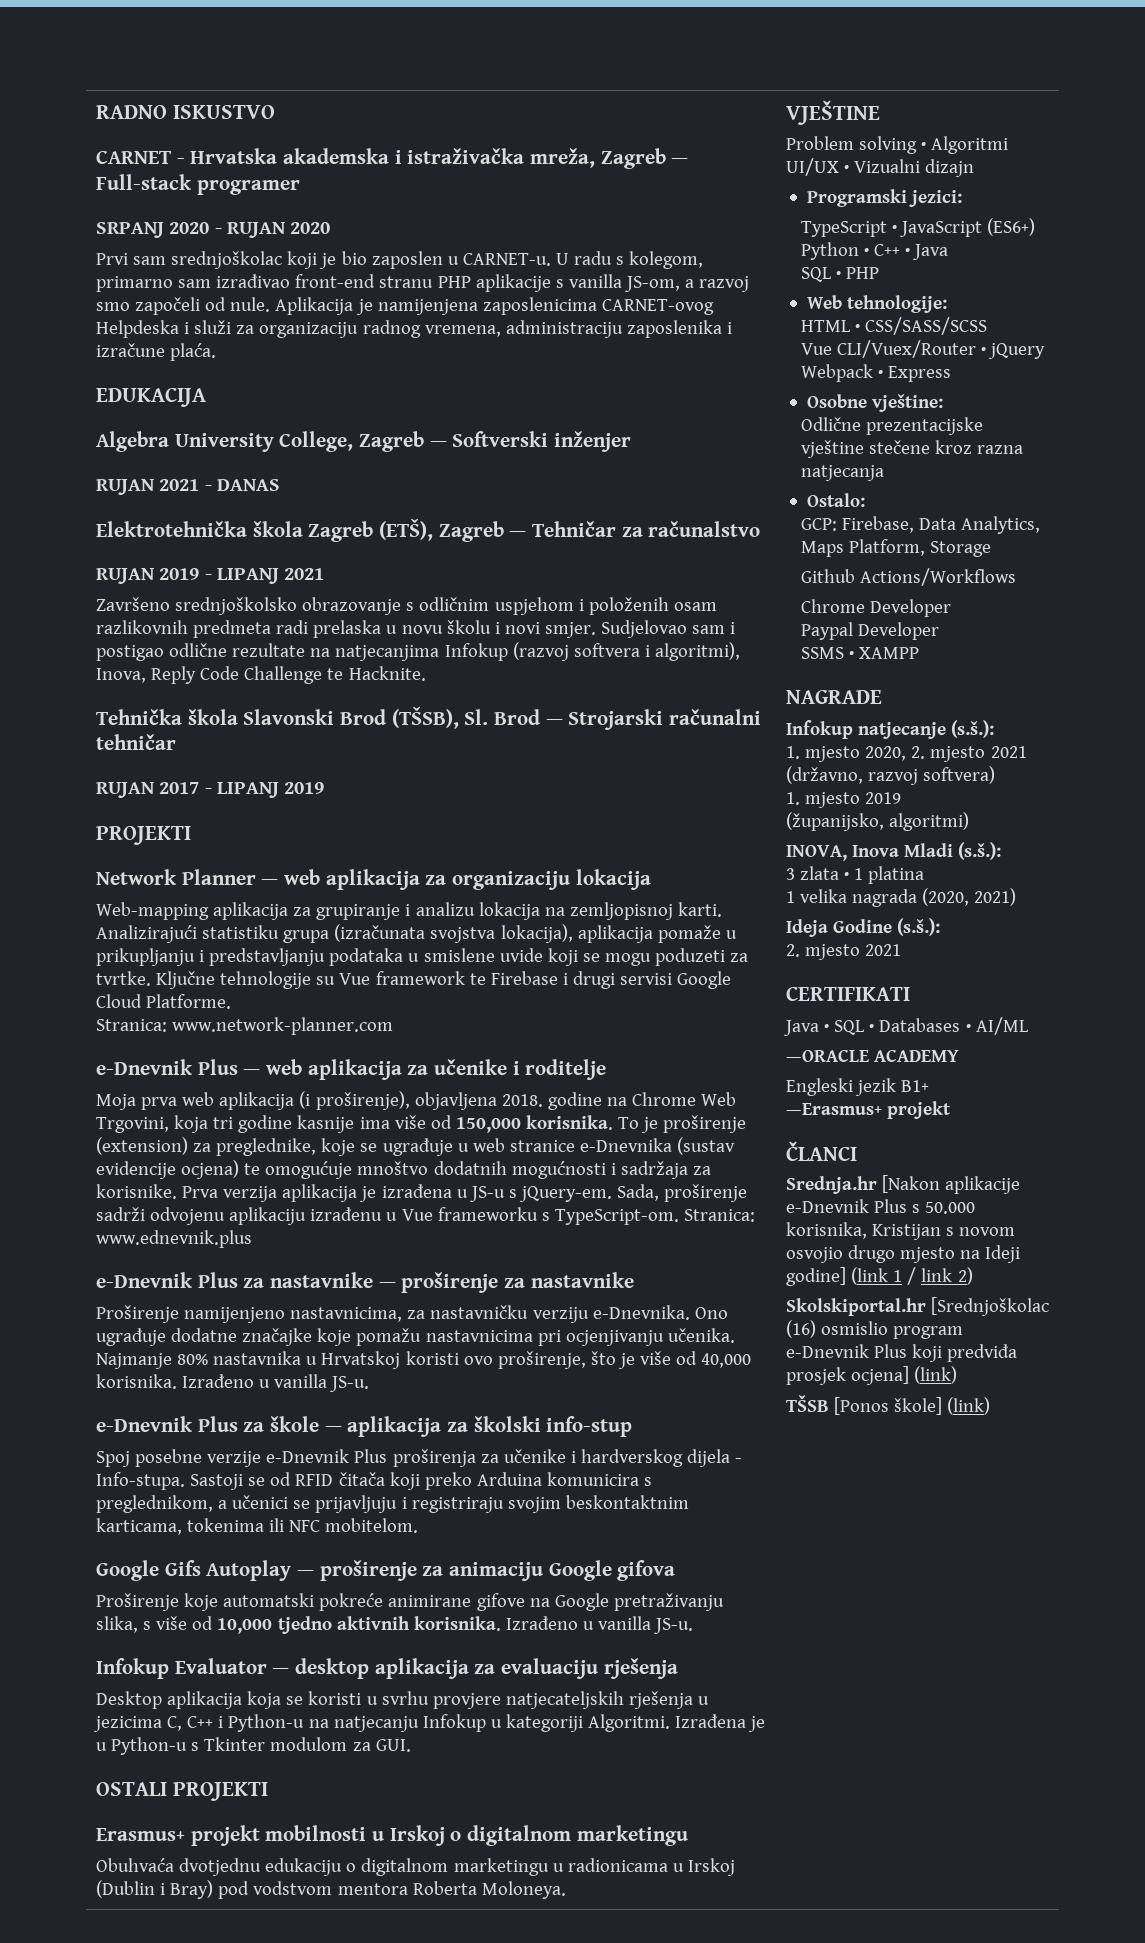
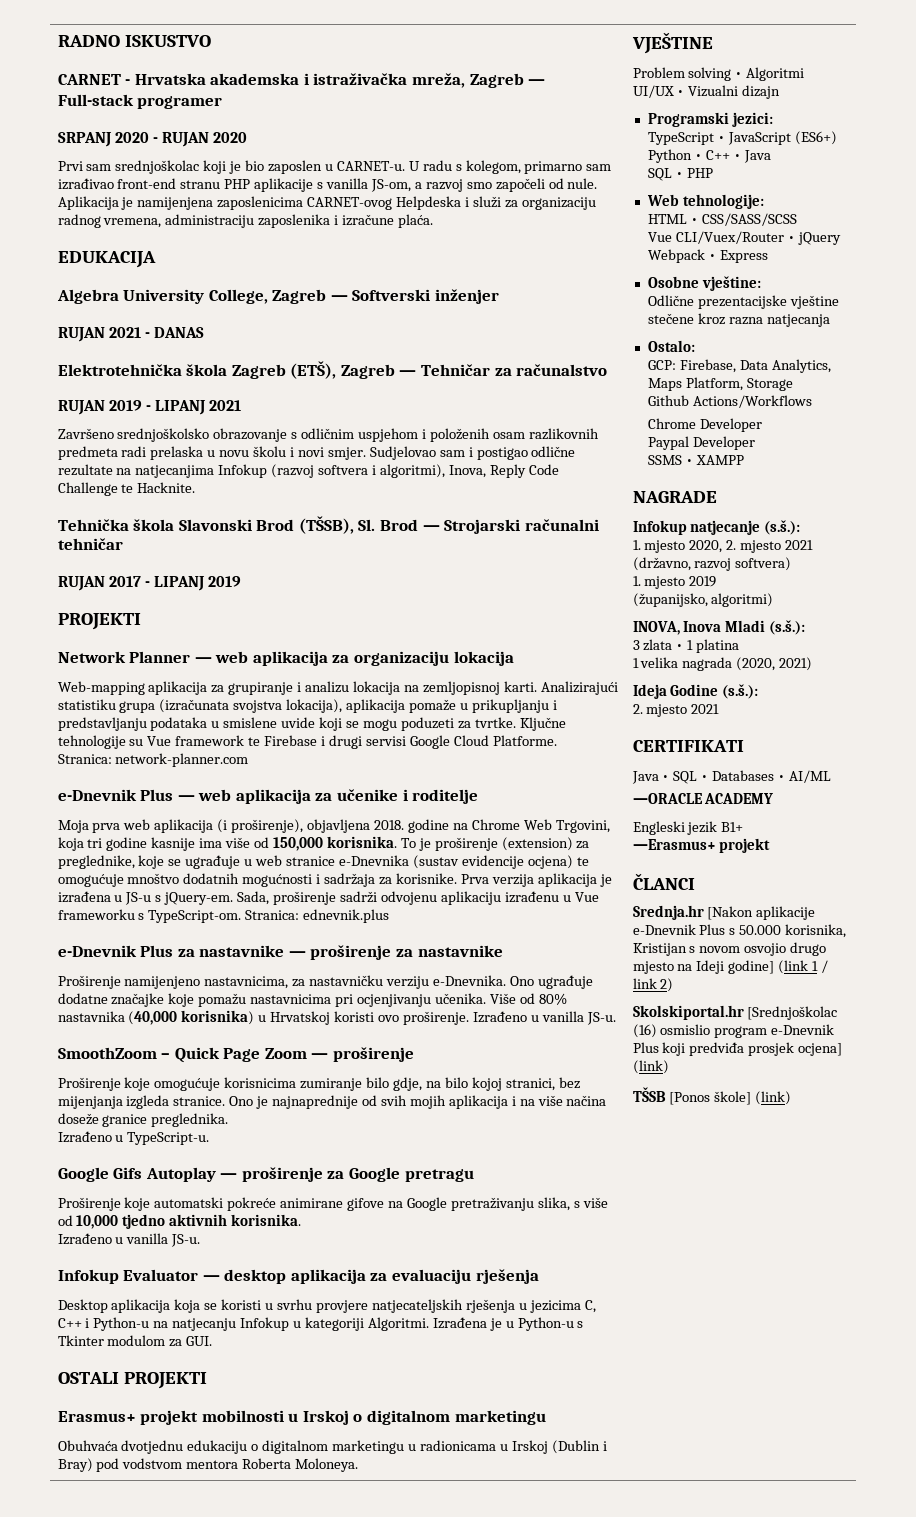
- Stranica: www.network-planner.com
+ Stranica: network-planner.com
- Stranica: www.ednevnik.plus
+ Stranica: ednevnik.plus
- Najmanje 80% nastavnika u Hrvatskoj koristi ovo proširenje, što je više od 40,000 korisnika. Izrađeno u vanilla JS-u.
- e-Dnevnik Plus za škole — aplikacija za školski info-stup
- Spoj posebne verzije e-Dnevnik Plus proširenja za učenike i hardverskog dijela - Info-stupa. Sastoji se od RFID čitača koji preko Arduina komunicira s preglednikom, a učenici se prijavljuju i registriraju svojim beskontaktnim karticama, tokenima ili NFC mobitelom.
+ Više od 80% nastavnika (40,000 korisnika) u Hrvatskoj koristi ovo proširenje. Izrađeno u vanilla JS-u.
+ SmoothZoom – Quick Page Zoom — proširenje
+ Proširenje koje omogućuje korisnicima zumiranje bilo gdje, na bilo kojoj stranici, bez mijenjanja izgleda stranice. Ono je najnaprednije od svih mojih aplikacija i na više načina doseže granice preglednika.
+ Izrađeno u TypeScript-u.
- Google Gifs Autoplay — proširenje za animaciju Google gifova
+ Google Gifs Autoplay — proširenje za Google pretragu
- Proširenje koje automatski pokreće animirane gifove na Google pretraživanju slika, s više od 10,000 tjedno aktivnih korisnika. Izrađeno u vanilla JS-u.
+ Proširenje koje automatski pokreće animirane gifove na Google pretraživanju slika, s više od 10,000 tjedno aktivnih korisnika.
+ Izrađeno u vanilla JS-u.

